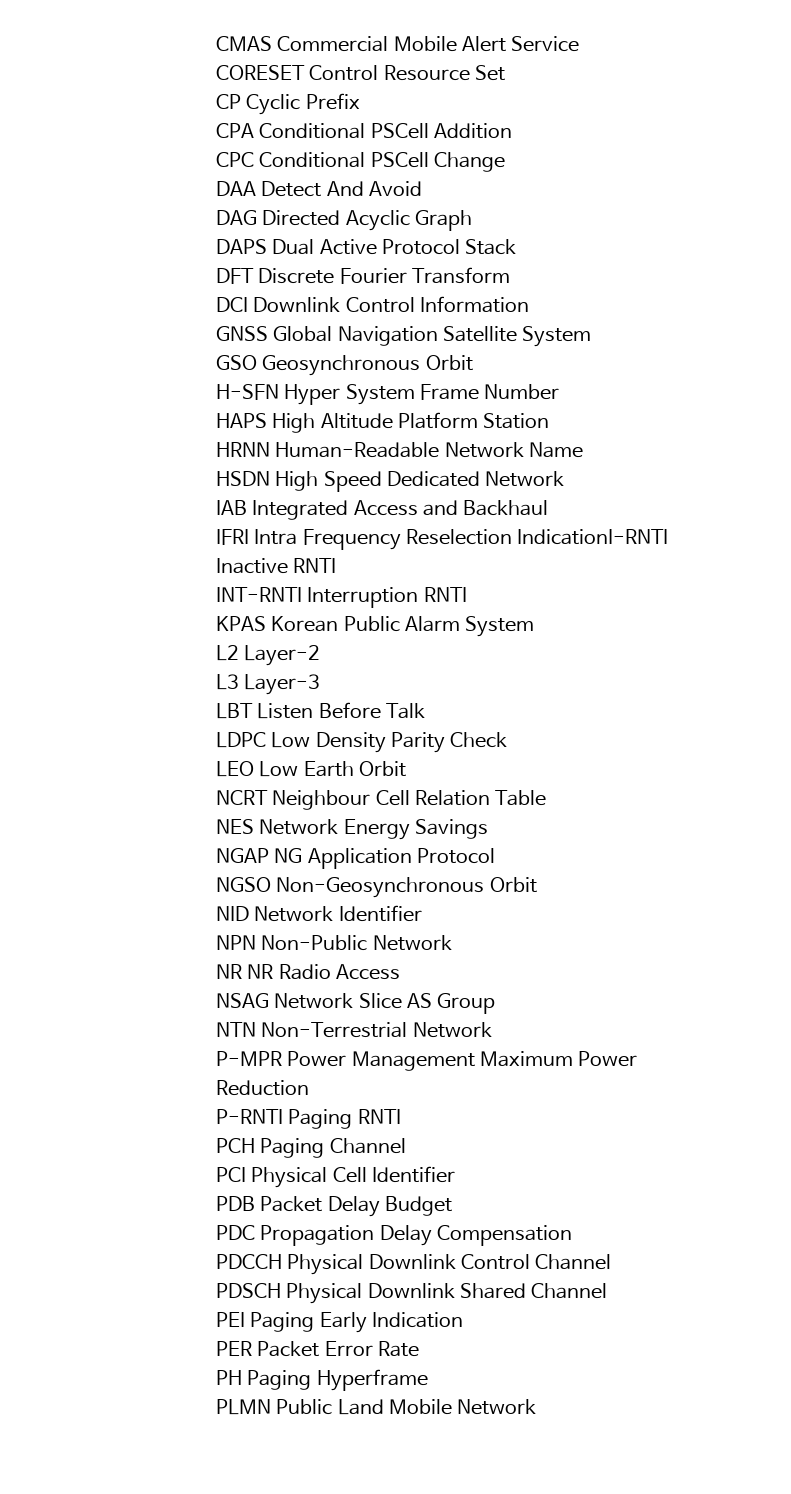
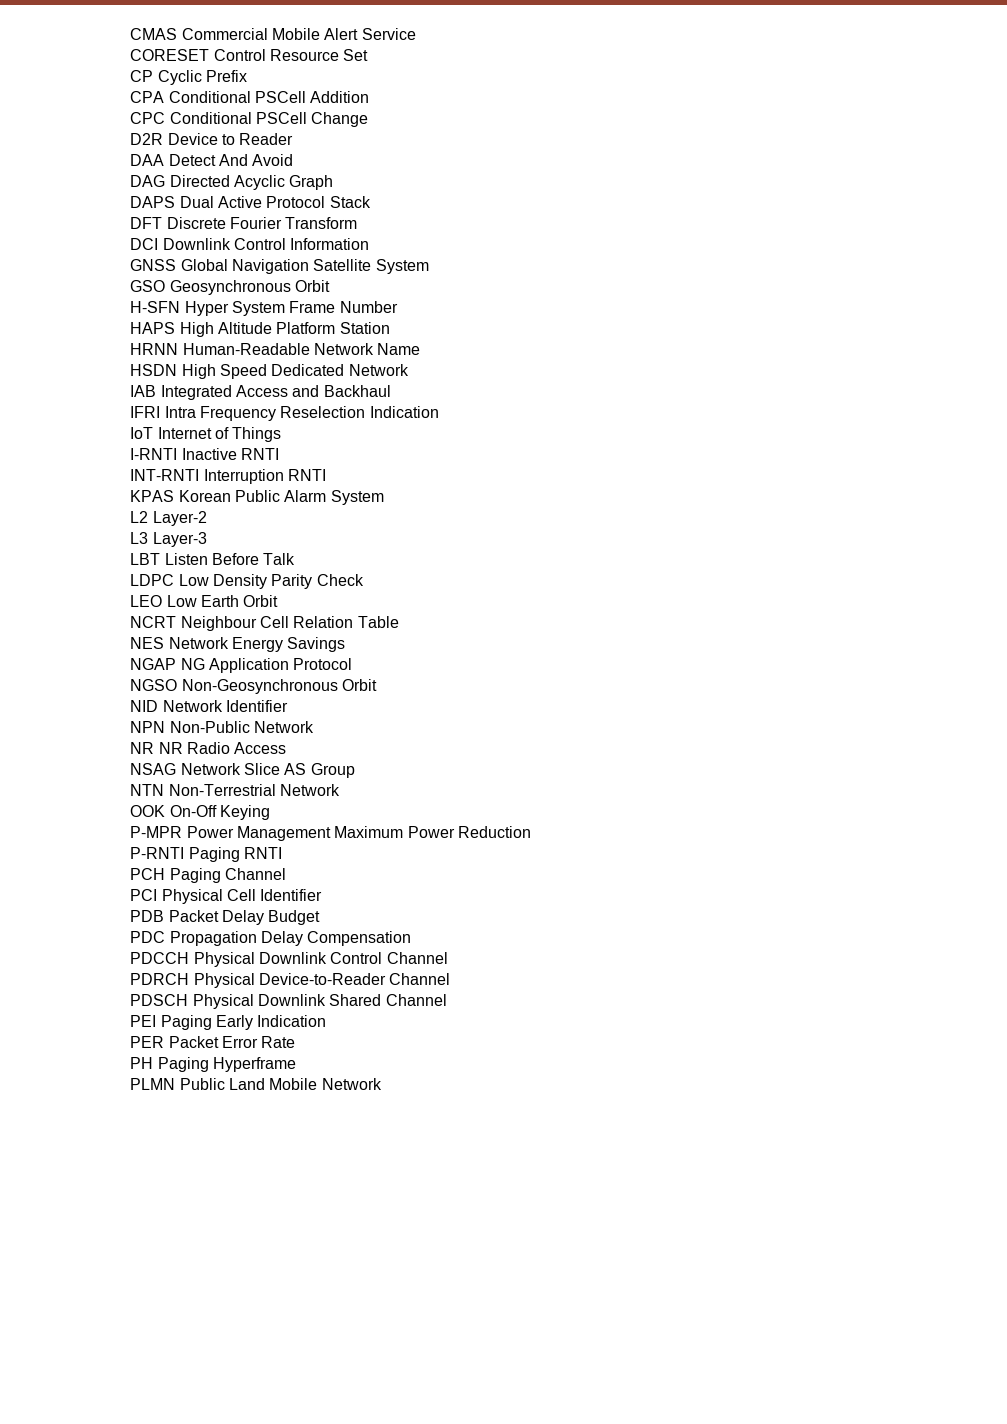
+ D2R Device to Reader
- IFRI Intra Frequency Reselection IndicationI-RNTI Inactive RNTI
+ IFRI Intra Frequency Reselection Indication
+ IoT Internet of Things
+ I-RNTI Inactive RNTI
+ OOK On-Off Keying
+ PDRCH Physical Device-to-Reader Channel

